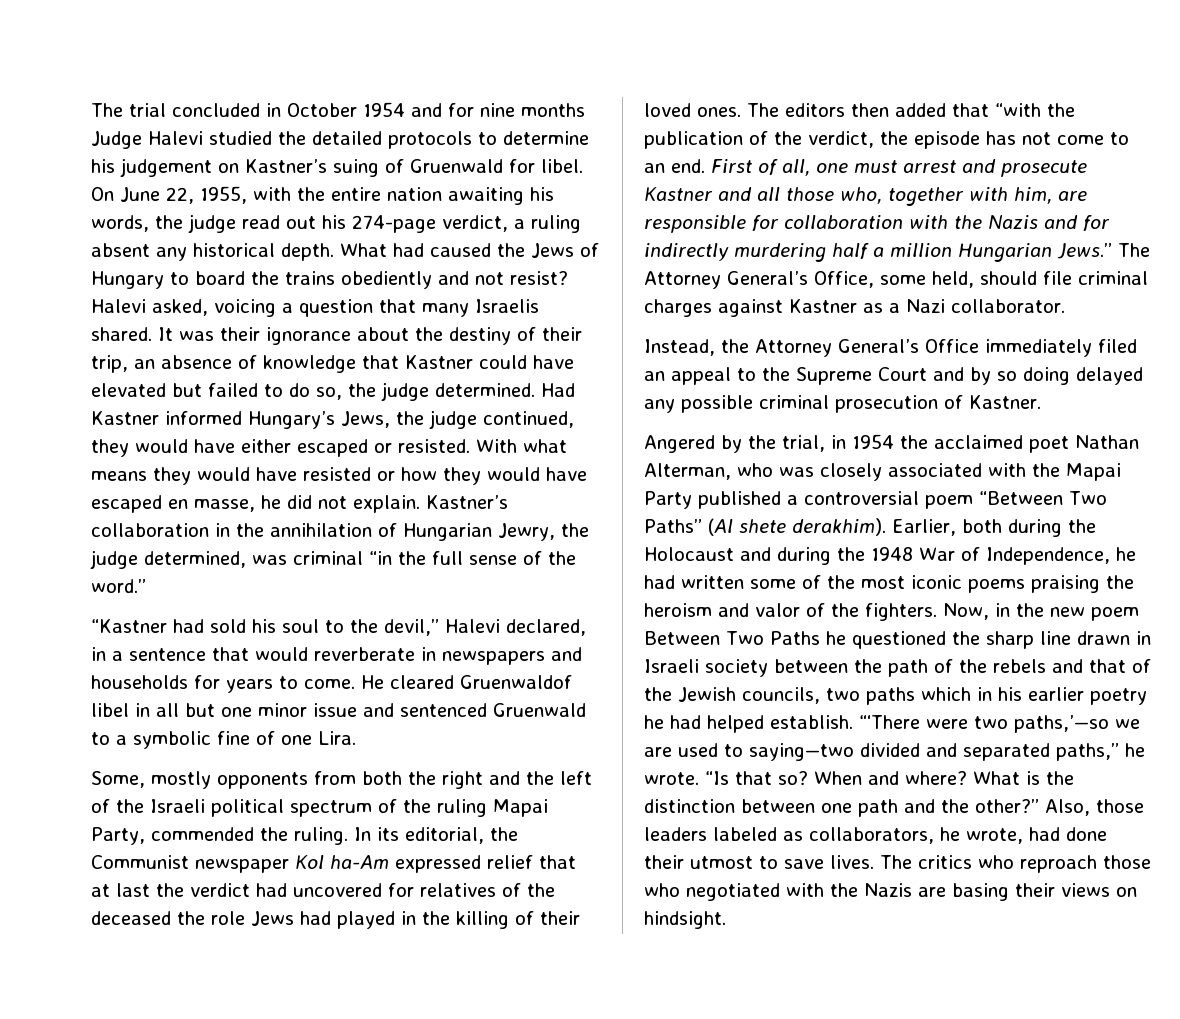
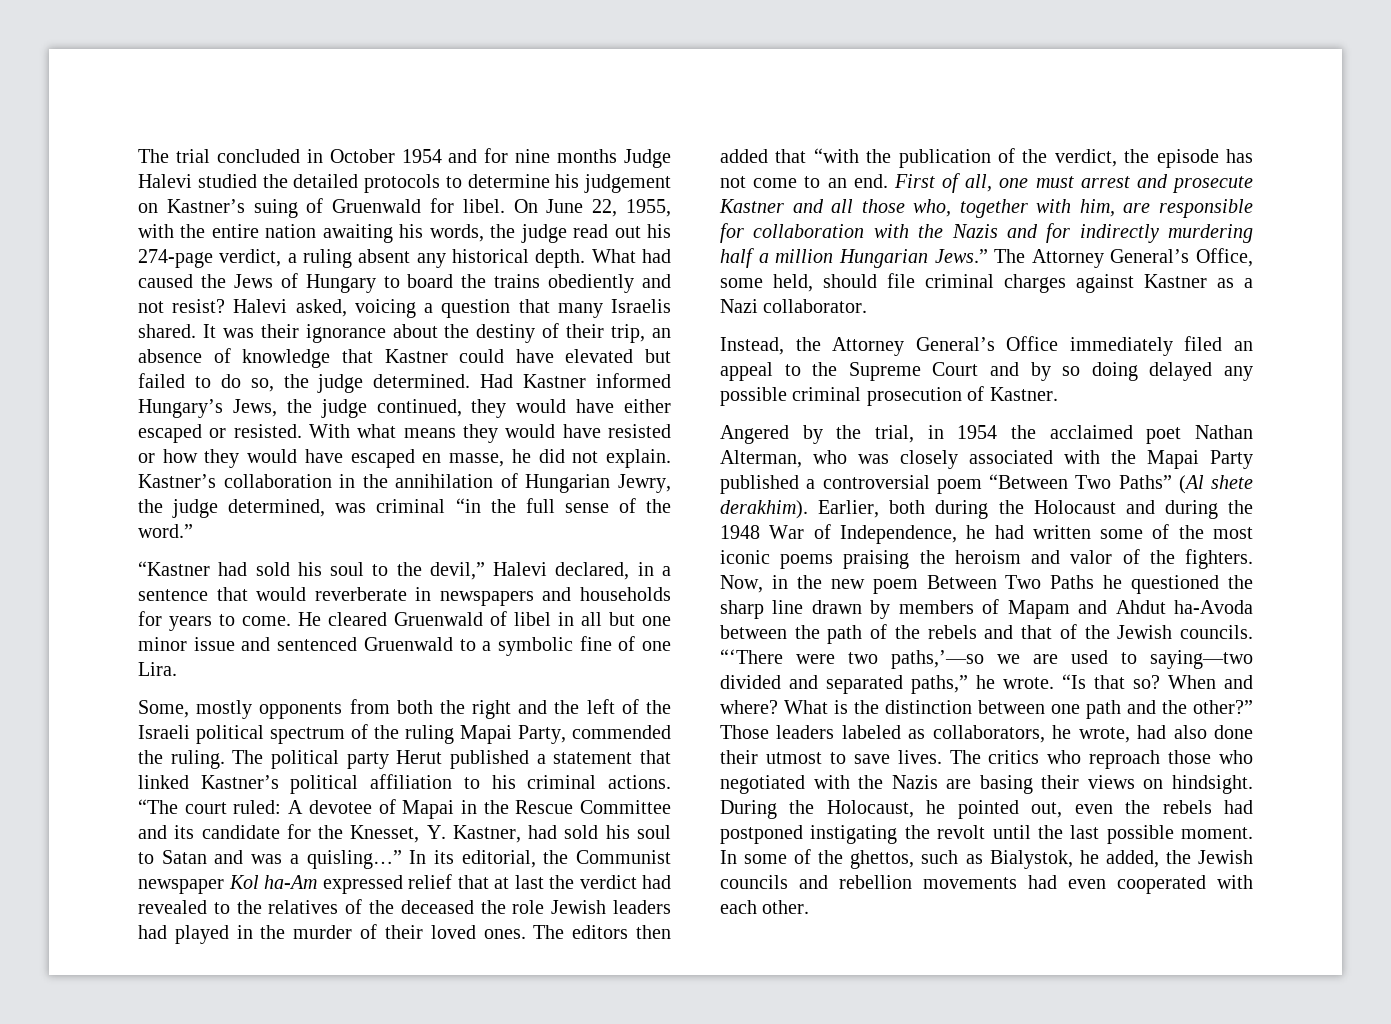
- He cleared Gruenwaldof libel in all but one minor issue and sentenced Gruenwald to a symbolic fine of one Lira.
+ He cleared Gruenwald of libel in all but one minor issue and sentenced Gruenwald to a symbolic fine of one Lira.
+ The political party Herut published a statement that linked Kastner’s political affiliation to his criminal actions. “The court ruled: A devotee of Mapai in the Rescue Committee and its candidate for the Knesset, Y. Kastner, had sold his soul to Satan and was a quisling…”
- In its editorial, the Communist newspaper Kol ha-Am expressed relief that at last the verdict had uncovered for relatives of the deceased the role Jews had played in the killing of their loved ones.
+ In its editorial, the Communist newspaper Kol ha-Am expressed relief that at last the verdict had revealed to the relatives of the deceased the role Jewish leaders had played in the murder of their loved ones.
- Now, in the new poem Between Two Paths he questioned the sharp line drawn in Israeli society between the path of the rebels and that of the Jewish councils, two paths which in his earlier poetry he had helped establish.
+ Now, in the new poem Between Two Paths he questioned the sharp line drawn by members of Mapam and Ahdut ha-Avoda between the path of the rebels and that of the Jewish councils.
- Also, those leaders labeled as collaborators, he wrote, had done their utmost to save lives.
+ Those leaders labeled as collaborators, he wrote, had also done their utmost to save lives.
+ During the Holocaust, he pointed out, even the rebels had postponed instigating the revolt until the last possible moment. In some of the ghettos, such as Bialystok, he added, the Jewish councils and rebellion movements had even cooperated with each other.

